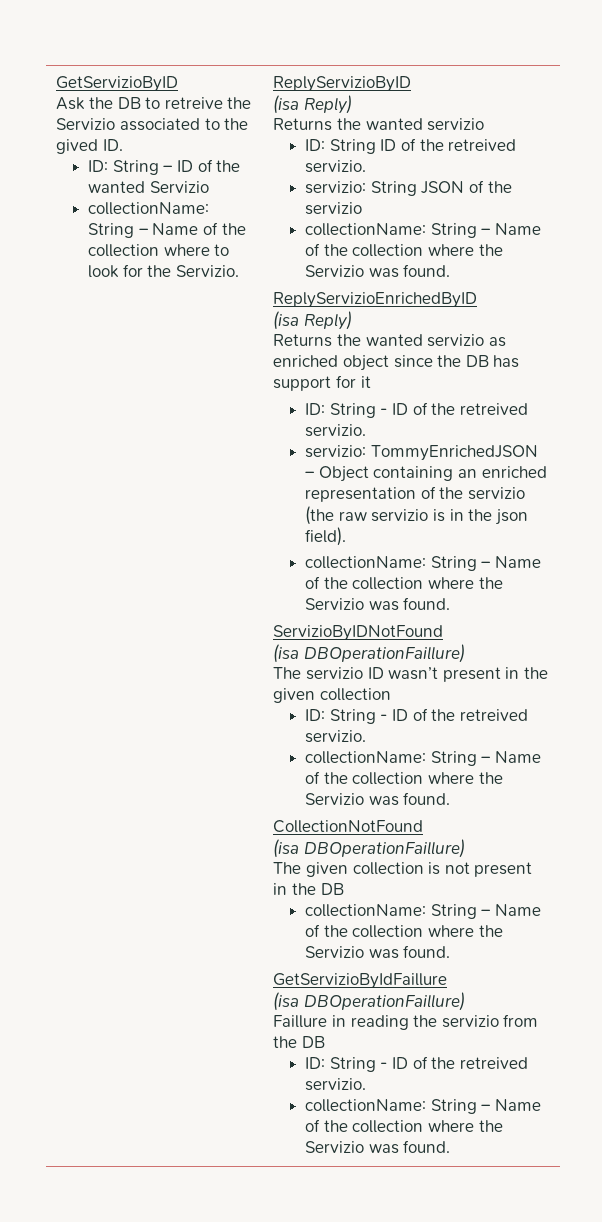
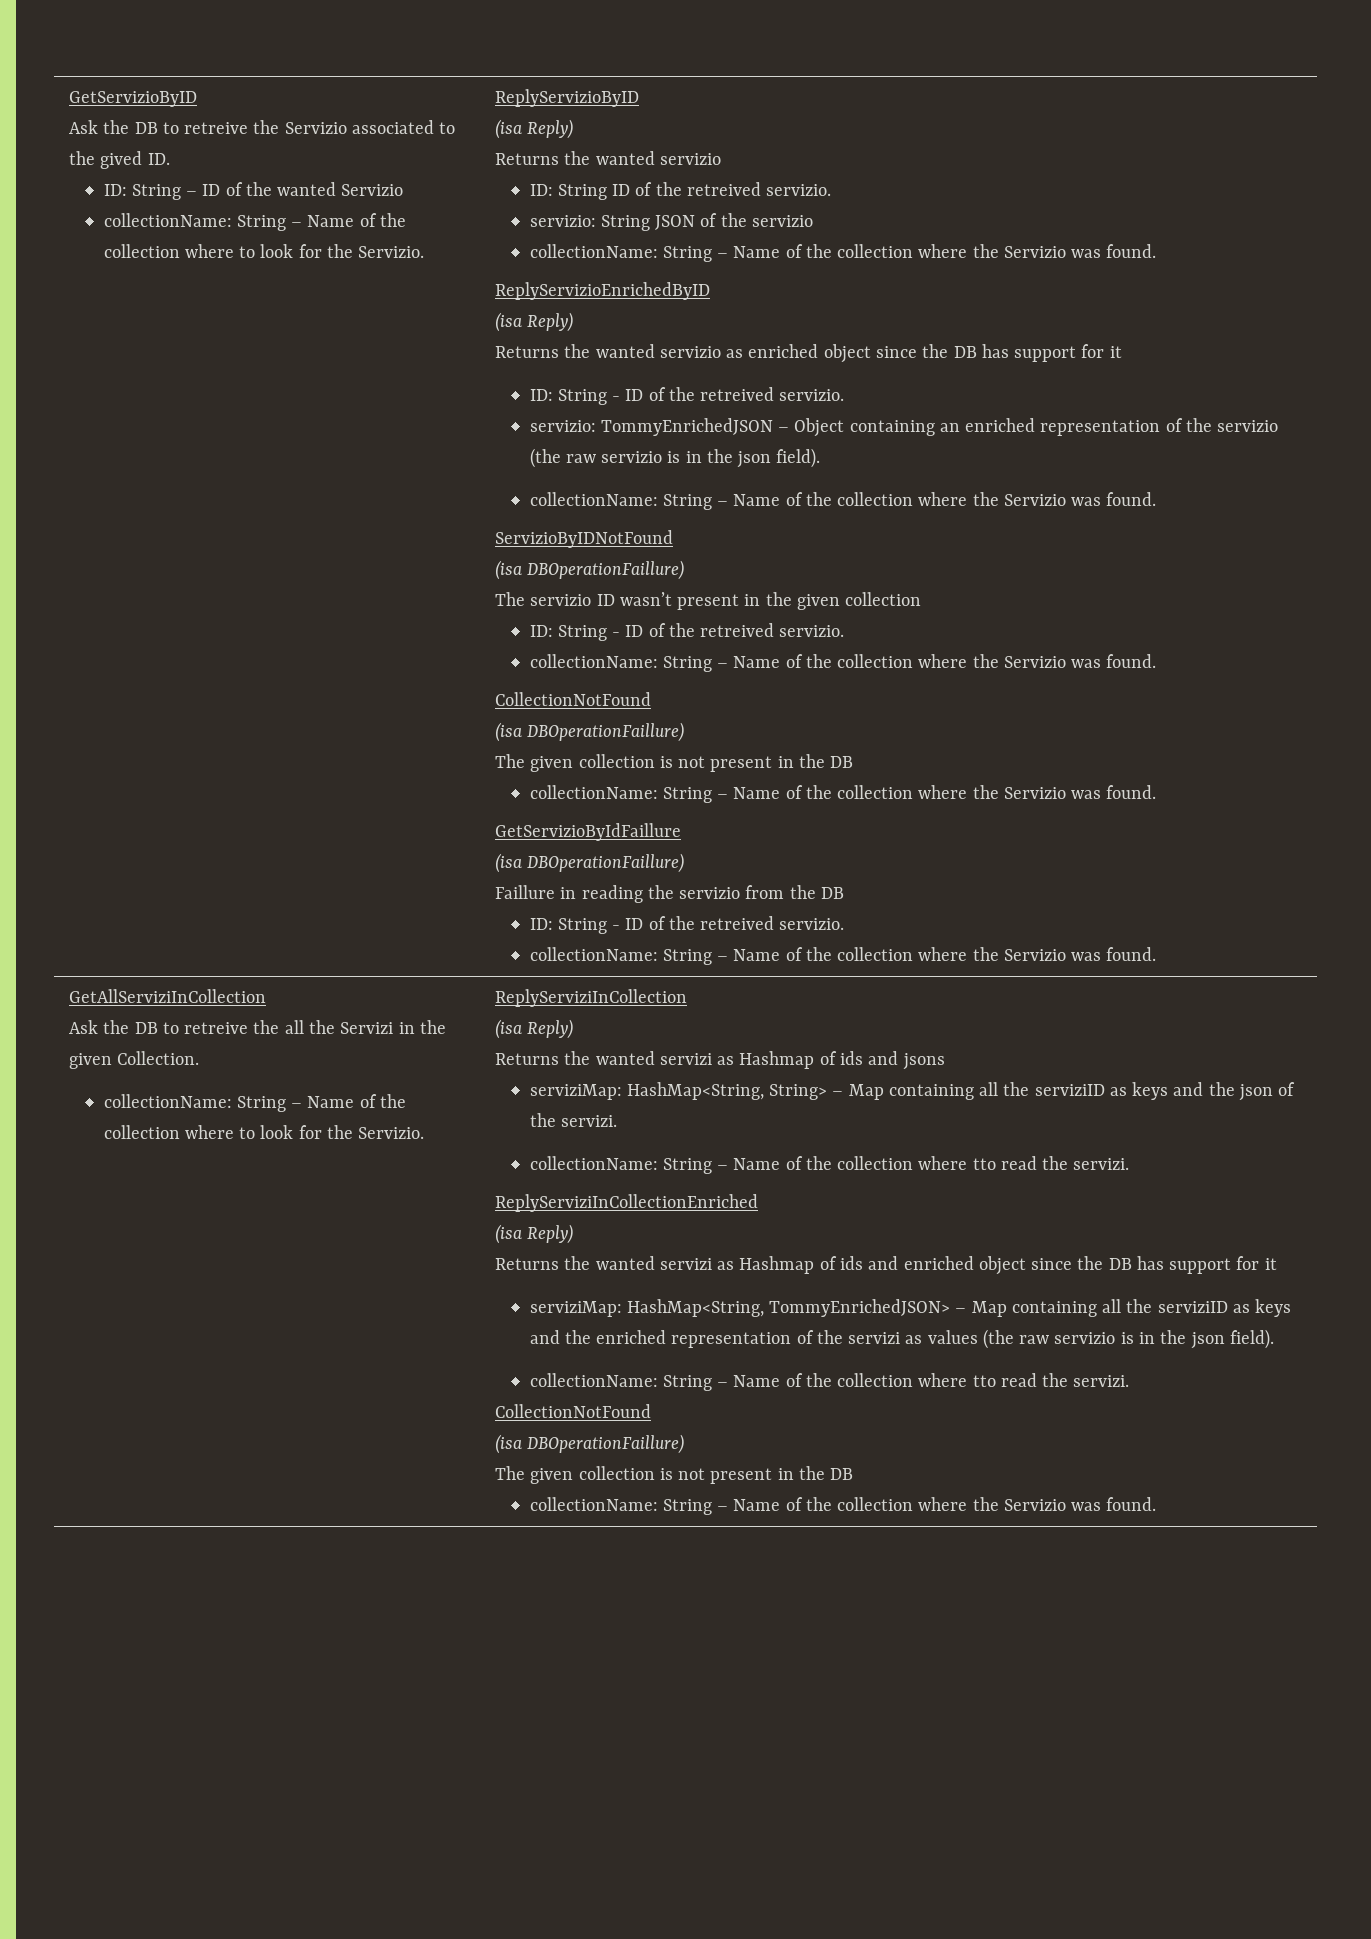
+ GetAllServiziInCollection
+ Ask the DB to retreive the all the Servizi in the given Collection.
+ collectionName: String – Name of the collection where to look for the Servizio. | ReplyServiziInCollection
+ (isa Reply)
+ Returns the wanted servizi as Hashmap of ids and jsons
+ serviziMap: HashMap<String, String> – Map containing all the serviziID as keys and the json of the servizi.
+ collectionName: String – Name of the collection where tto read the servizi.
+ ReplyServiziInCollectionEnriched
+ (isa Reply)
+ Returns the wanted servizi as Hashmap of ids and enriched object since the DB has support for it
+ serviziMap: HashMap<String, TommyEnrichedJSON> – Map containing all the serviziID as keys and the enriched representation of the servizi as values (the raw servizio is in the json field).
+ collectionName: String – Name of the collection where tto read the servizi.
+ CollectionNotFound
+ (isa DBOperationFaillure)
+ The given collection is not present in the DB
+ collectionName: String – Name of the collection where the Servizio was found.

